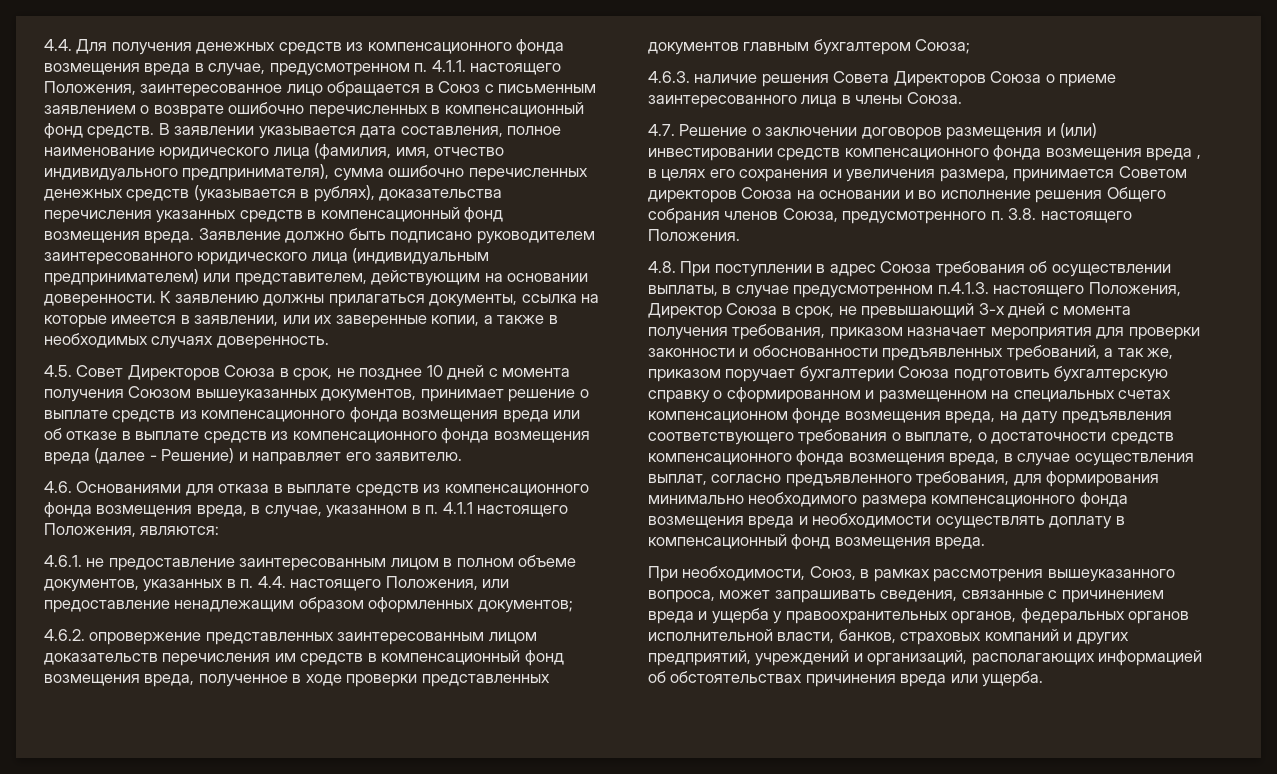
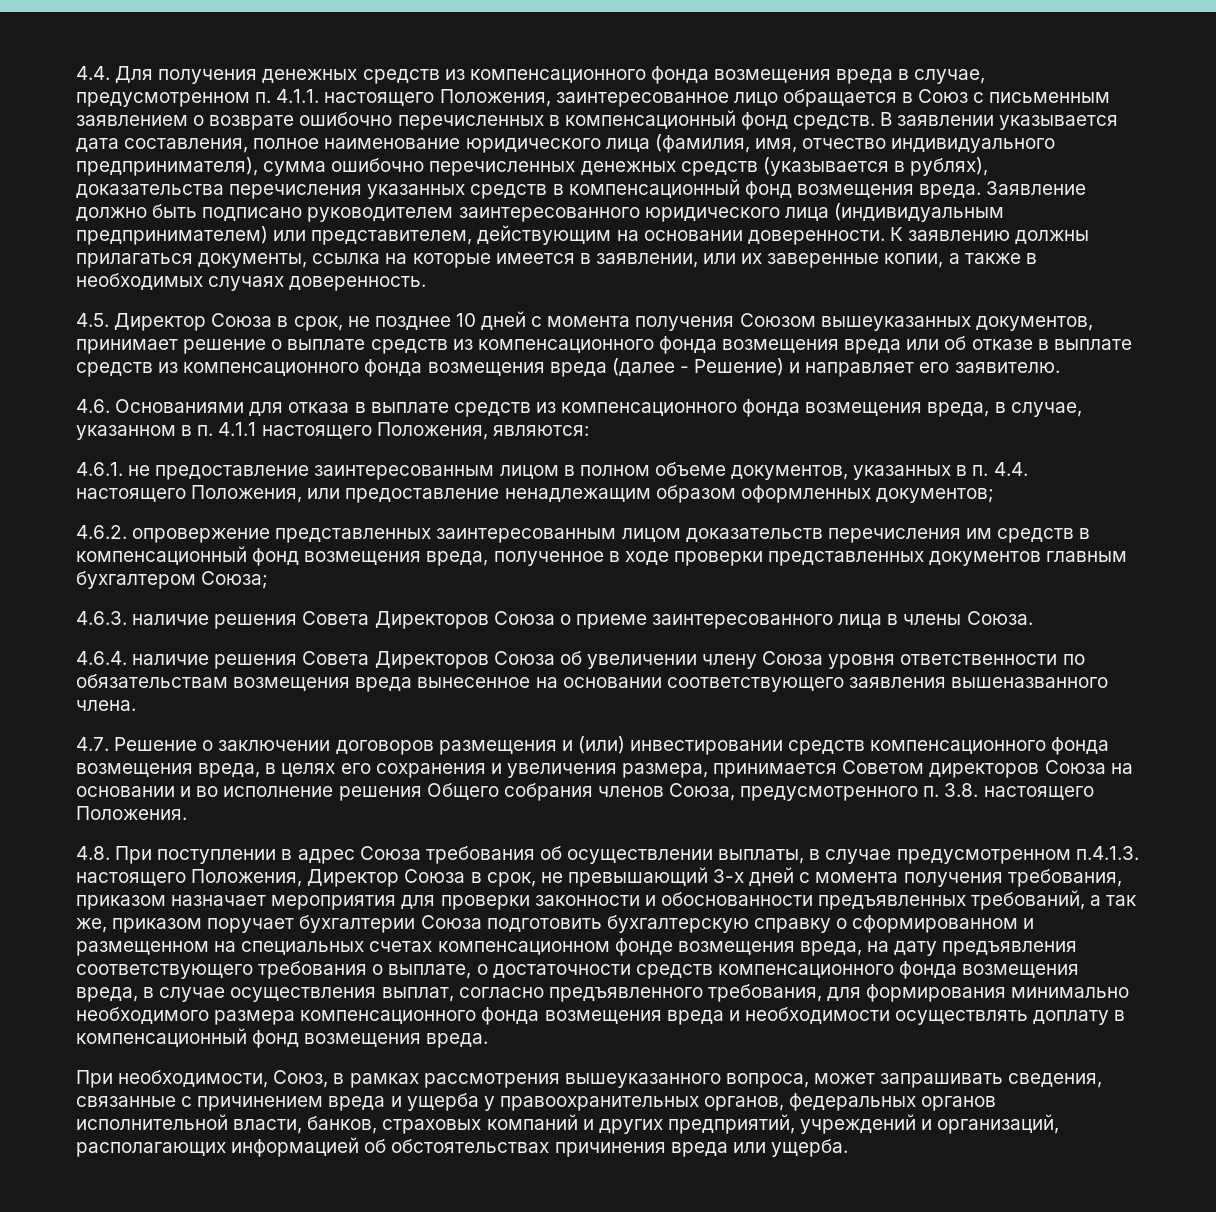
- 4.5. Совет Директоров Союза в срок, не позднее 10 дней с момента получения Союзом вышеуказанных документов, принимает решение о выплате средств из компенсационного фонда возмещения вреда или об отказе в выплате средств из компенсационного фонда возмещения вреда (далее - Решение) и направляет его заявителю.
+ 4.5. Директор Союза в срок, не позднее 10 дней с момента получения Союзом вышеуказанных документов, принимает решение о выплате средств из компенсационного фонда возмещения вреда или об отказе в выплате средств из компенсационного фонда возмещения вреда (далее - Решение) и направляет его заявителю.
+ 4.6.4. наличие решения Совета Директоров Союза об увеличении члену Союза уровня ответственности по обязательствам возмещения вреда вынесенное на основании соответствующего заявления вышеназванного члена.
- 4.7. Решение о заключении договоров размещения и (или) инвестировании средств компенсационного фонда возмещения вреда , в целях его сохранения и увеличения размера, принимается Советом директоров Союза на основании и во исполнение решения Общего собрания членов Союза, предусмотренного п. 3.8. настоящего Положения.
+ 4.7. Решение о заключении договоров размещения и (или) инвестировании средств компенсационного фонда возмещения вреда, в целях его сохранения и увеличения размера, принимается Советом директоров Союза на основании и во исполнение решения Общего собрания членов Союза, предусмотренного п. 3.8. настоящего Положения.

